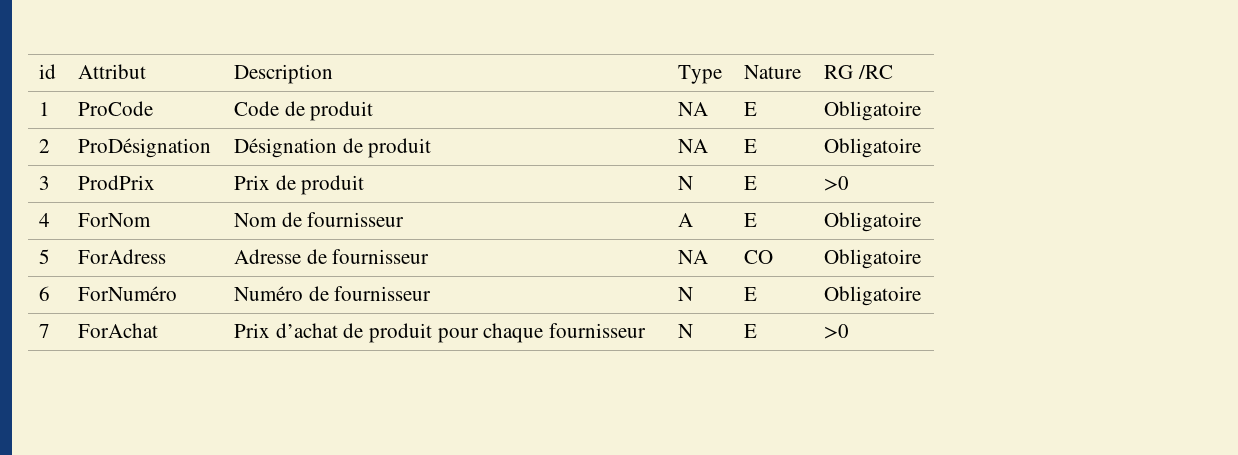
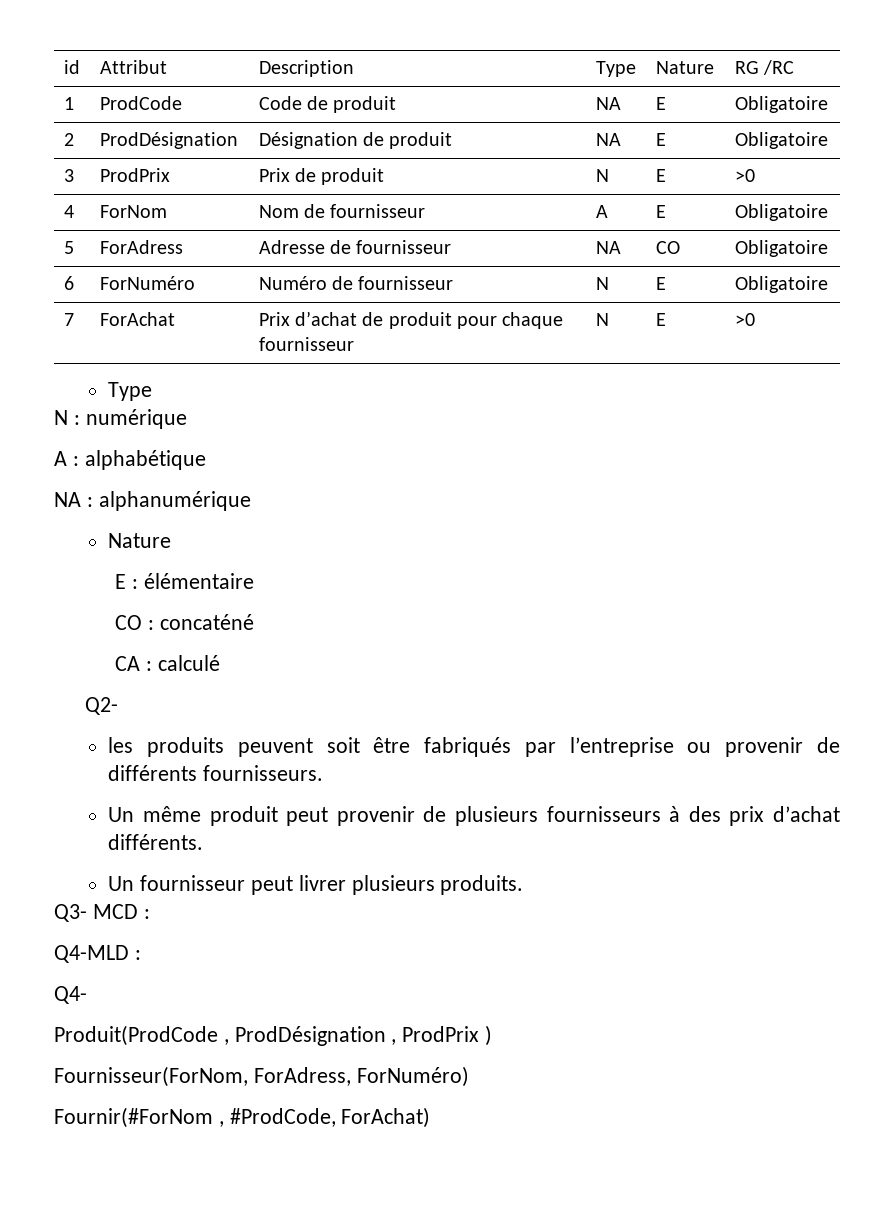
- 1 | ProCode | Code de produit | NA | E | Obligatoire
+ 1 | ProdCode | Code de produit | NA | E | Obligatoire
- 2 | ProDésignation | Désignation de produit | NA | E | Obligatoire
+ 2 | ProdDésignation | Désignation de produit | NA | E | Obligatoire
  7 | ForAchat | Prix d’achat de produit pour chaque fournisseur | N | E | >0
+ Type
+ N : numérique
+ A : alphabétique
+ NA : alphanumérique
+ Nature
+ E : élémentaire
+ CO : concaténé
+ CA : calculé
+ Q2-
+ les produits peuvent soit être fabriqués par l’entreprise ou provenir de différents fournisseurs.
+ Un même produit peut provenir de plusieurs fournisseurs à des prix d’achat différents.
+ Un fournisseur peut livrer plusieurs produits.
+ Q3- MCD :
+ Q4-MLD :
+ Q4-
+ Produit(ProdCode , ProdDésignation , ProdPrix )
+ Fournisseur(ForNom, ForAdress, ForNuméro)
+ Fournir(#ForNom , #ProdCode, ForAchat)

